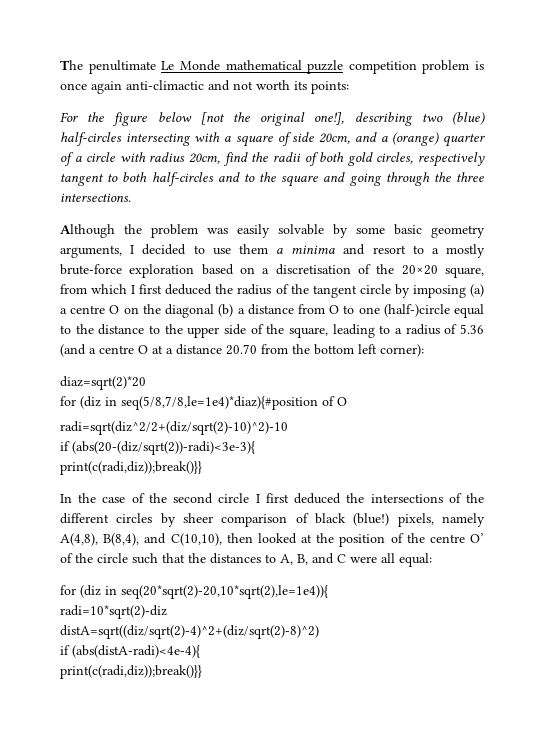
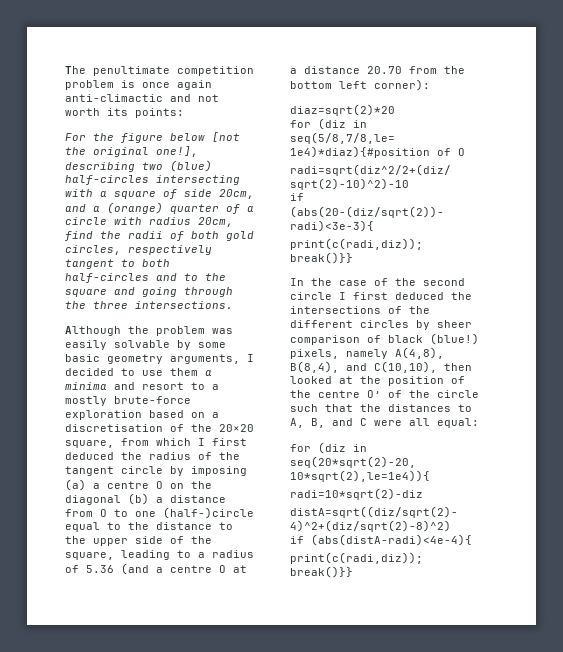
- The penultimate Le Monde mathematical puzzle competition problem is once again anti-climactic and not worth its points:
+ The penultimate competition problem is once again anti-climactic and not worth its points:

